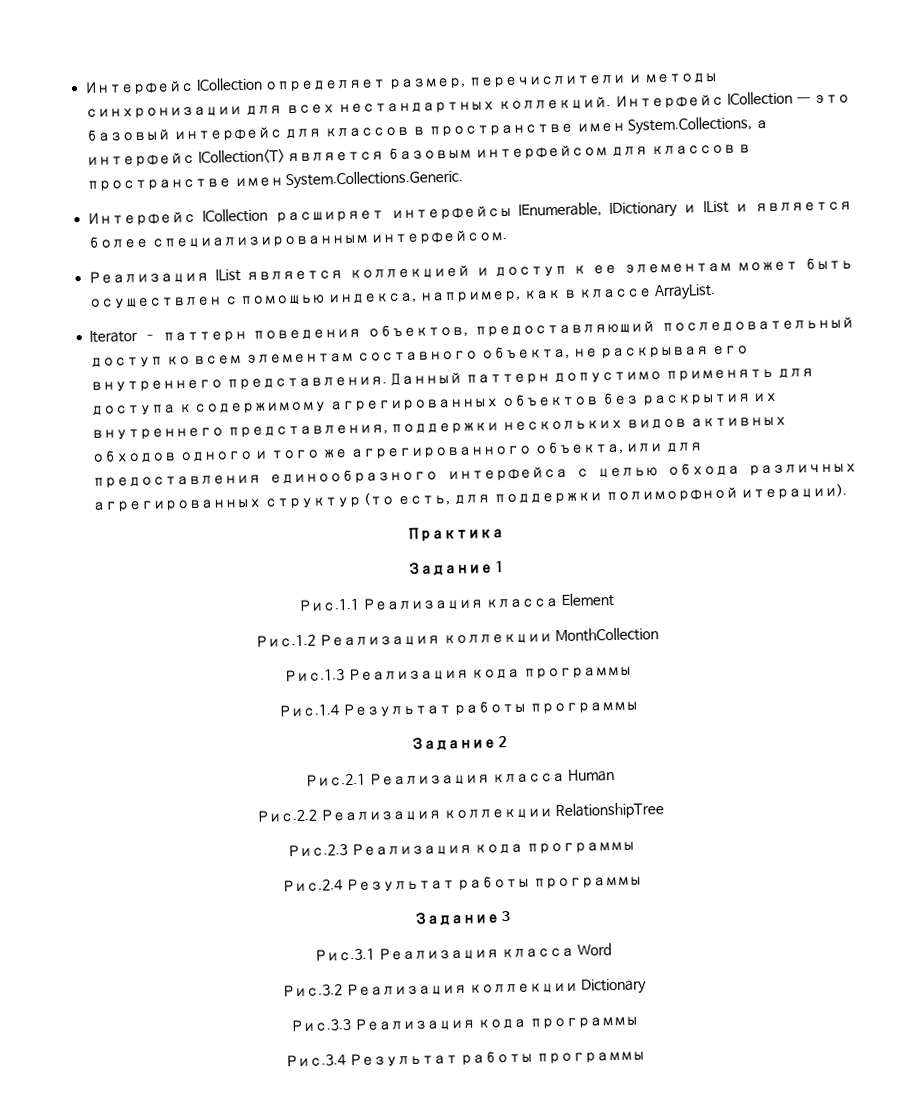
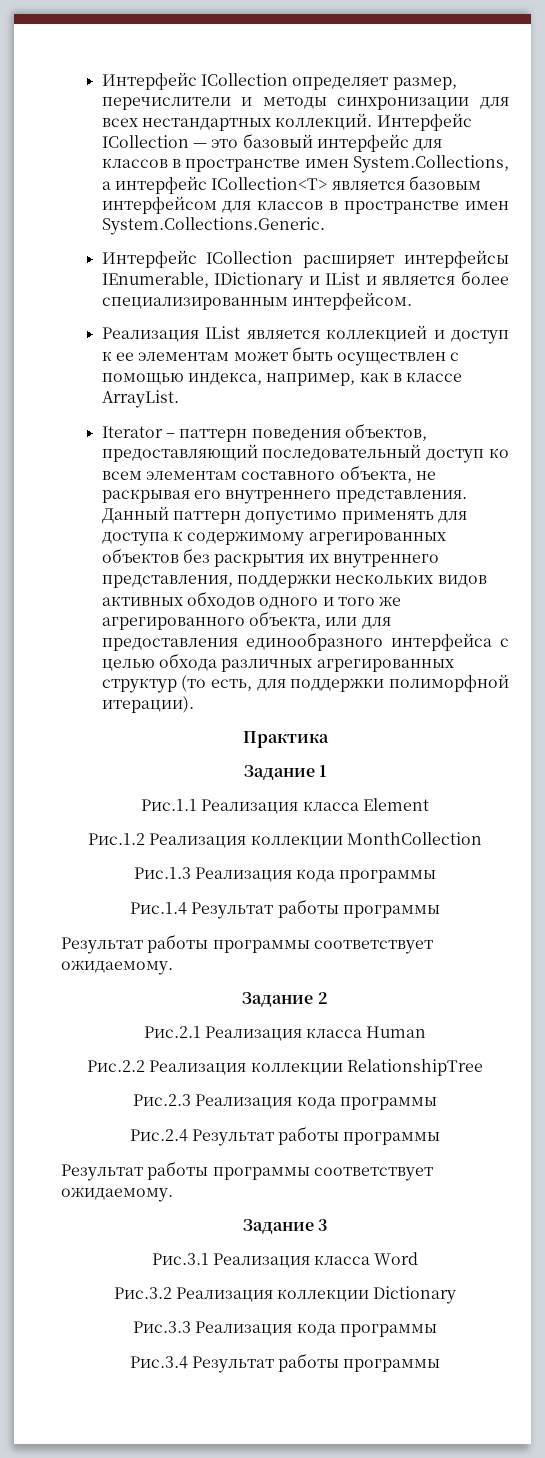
  Рис.1.4 Результат работы программы
+ Результат работы программы соответствует ожидаемому.
  Рис.2.4 Результат работы программы
+ Результат работы программы соответствует ожидаемому.

